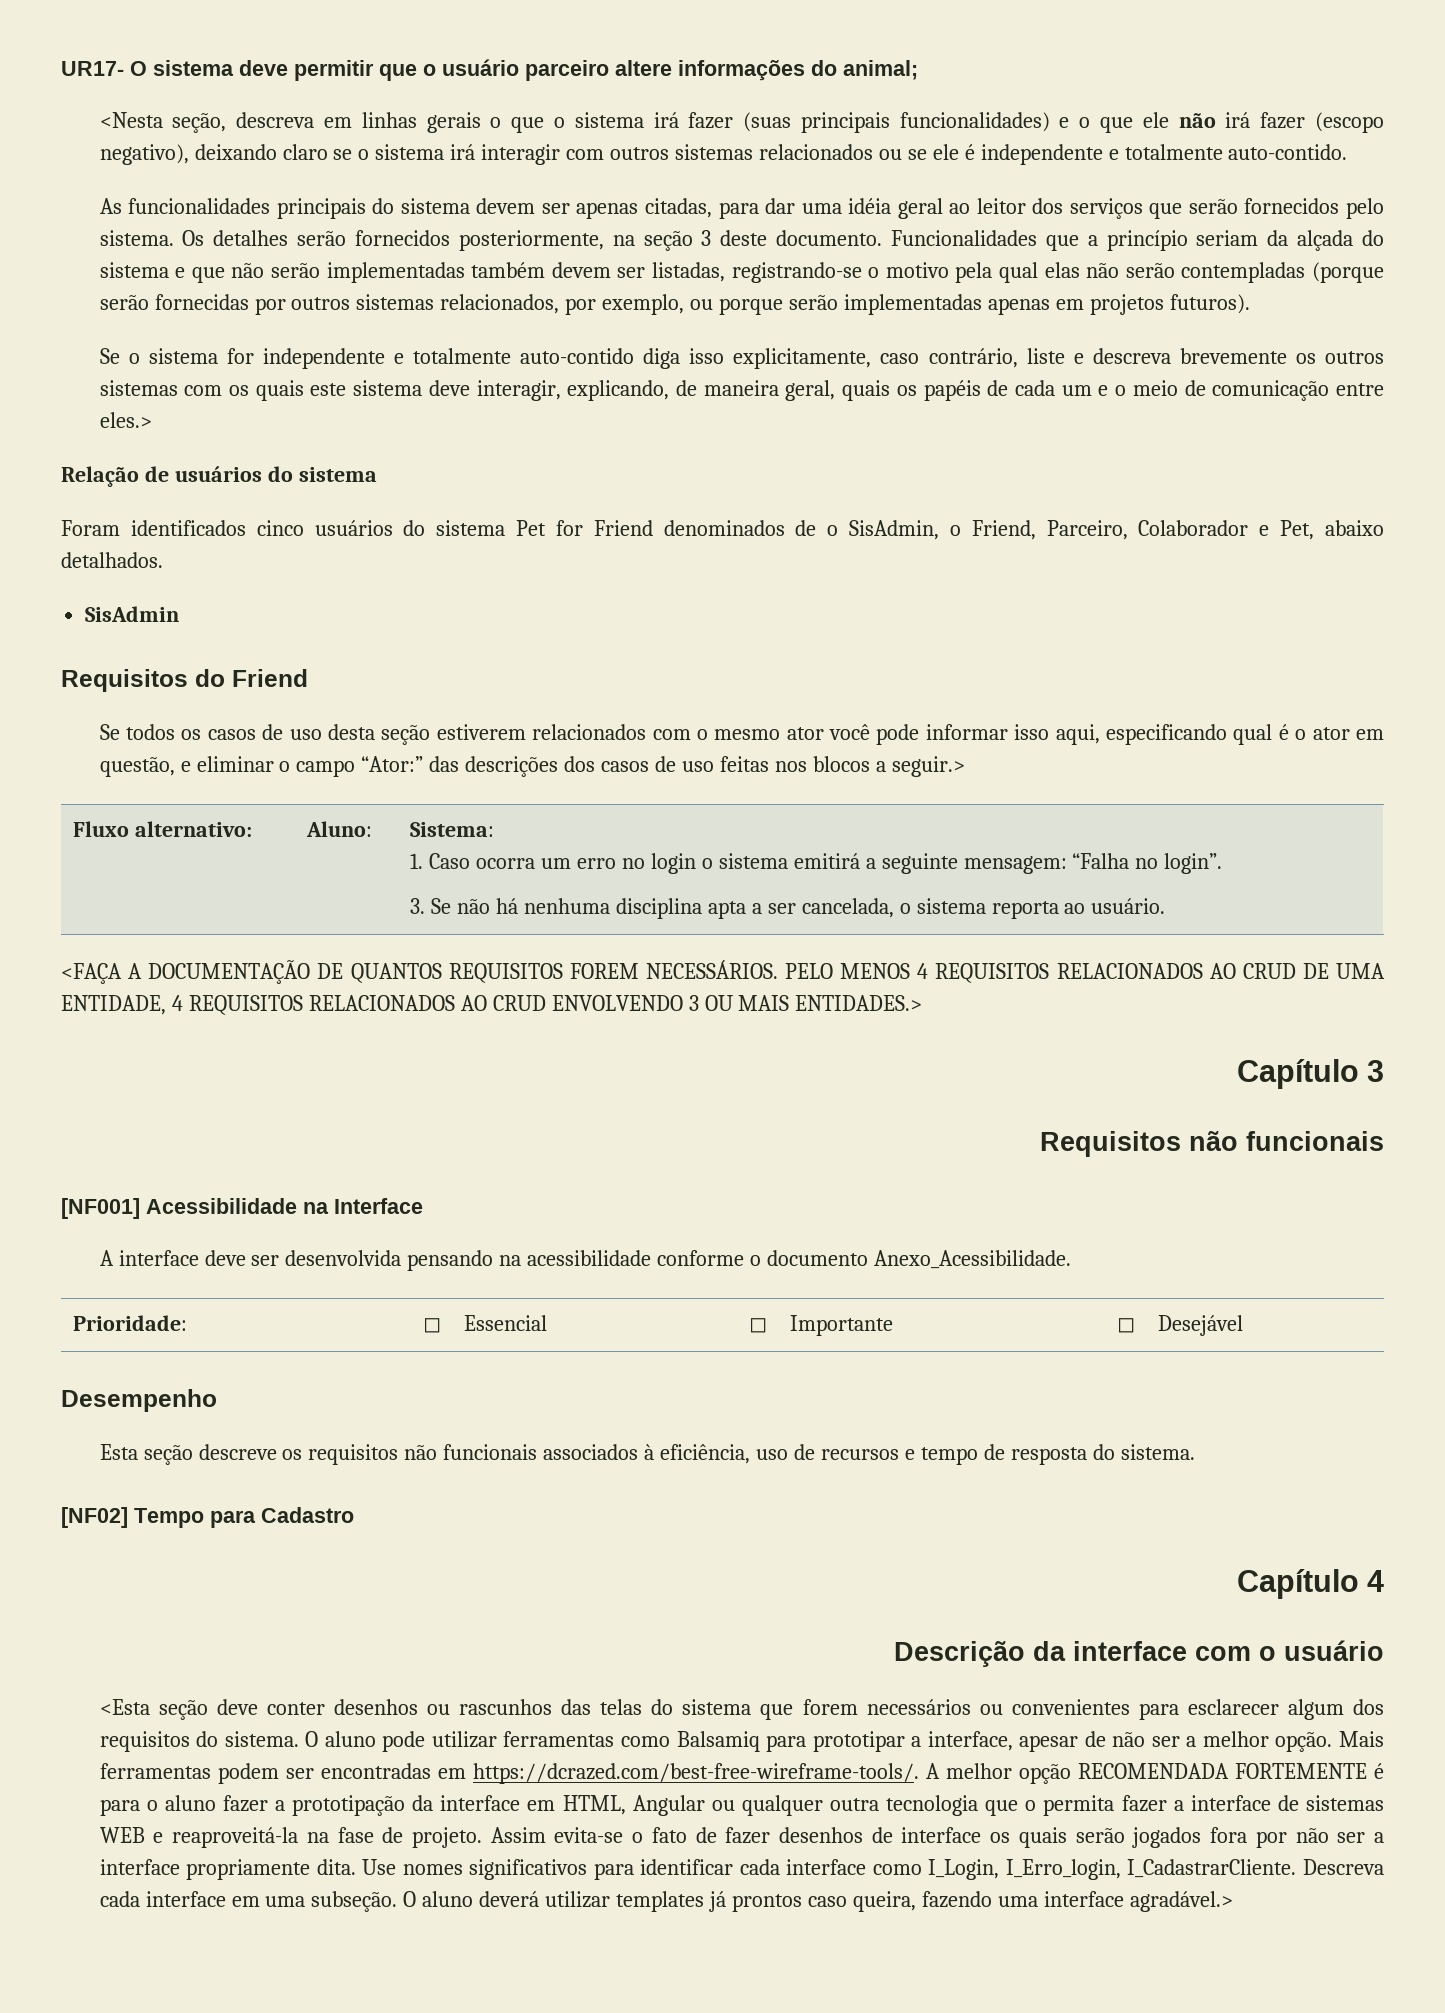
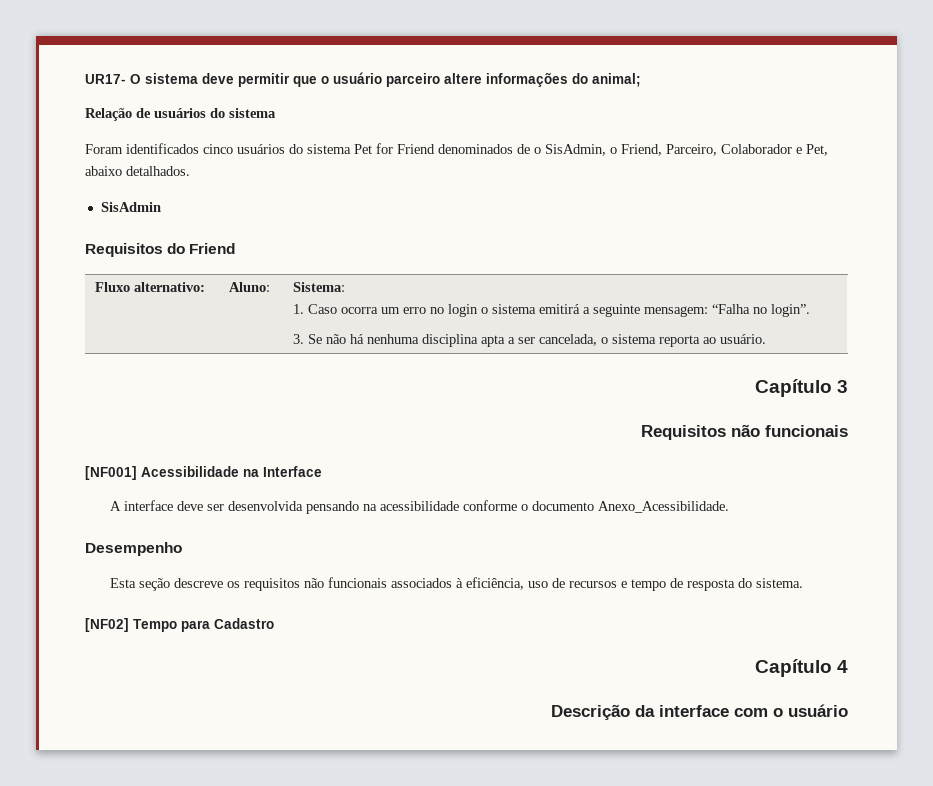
- <Nesta seção, descreva em linhas gerais o que o sistema irá fazer (suas principais funcionalidades) e o que ele não irá fazer (escopo negativo), deixando claro se o sistema irá interagir com outros sistemas relacionados ou se ele é independente e totalmente auto-contido.
- As funcionalidades principais do sistema devem ser apenas citadas, para dar uma idéia geral ao leitor dos serviços que serão fornecidos pelo sistema. Os detalhes serão fornecidos posteriormente, na seção 3 deste documento. Funcionalidades que a princípio seriam da alçada do sistema e que não serão implementadas também devem ser listadas, registrando-se o motivo pela qual elas não serão contempladas (porque serão fornecidas por outros sistemas relacionados, por exemplo, ou porque serão implementadas apenas em projetos futuros).
- Se o sistema for independente e totalmente auto-contido diga isso explicitamente, caso contrário, liste e descreva brevemente os outros sistemas com os quais este sistema deve interagir, explicando, de maneira geral, quais os papéis de cada um e o meio de comunicação entre eles.>
- Se todos os casos de uso desta seção estiverem relacionados com o mesmo ator você pode informar isso aqui, especificando qual é o ator em questão, e eliminar o campo “Ator:” das descrições dos casos de uso feitas nos blocos a seguir.>
- <FAÇA A DOCUMENTAÇÃO DE QUANTOS REQUISITOS FOREM NECESSÁRIOS. PELO MENOS 4 REQUISITOS RELACIONADOS AO CRUD DE UMA ENTIDADE, 4 REQUISITOS RELACIONADOS AO CRUD ENVOLVENDO 3 OU MAIS ENTIDADES.>
- Prioridade: | ◻ | Essencial | ◻ | Importante | ◻ | Desejável
- <Esta seção deve conter desenhos ou rascunhos das telas do sistema que forem necessários ou convenientes para esclarecer algum dos requisitos do sistema. O aluno pode utilizar ferramentas como Balsamiq para prototipar a interface, apesar de não ser a melhor opção. Mais ferramentas podem ser encontradas em https://dcrazed.com/best-free-wireframe-tools/. A melhor opção RECOMENDADA FORTEMENTE é para o aluno fazer a prototipação da interface em HTML, Angular ou qualquer outra tecnologia que o permita fazer a interface de sistemas WEB e reaproveitá-la na fase de projeto. Assim evita-se o fato de fazer desenhos de interface os quais serão jogados fora por não ser a interface propriamente dita. Use nomes significativos para identificar cada interface como I_Login, I_Erro_login, I_CadastrarCliente. Descreva cada interface em uma subseção. O aluno deverá utilizar templates já prontos caso queira, fazendo uma interface agradável.>

